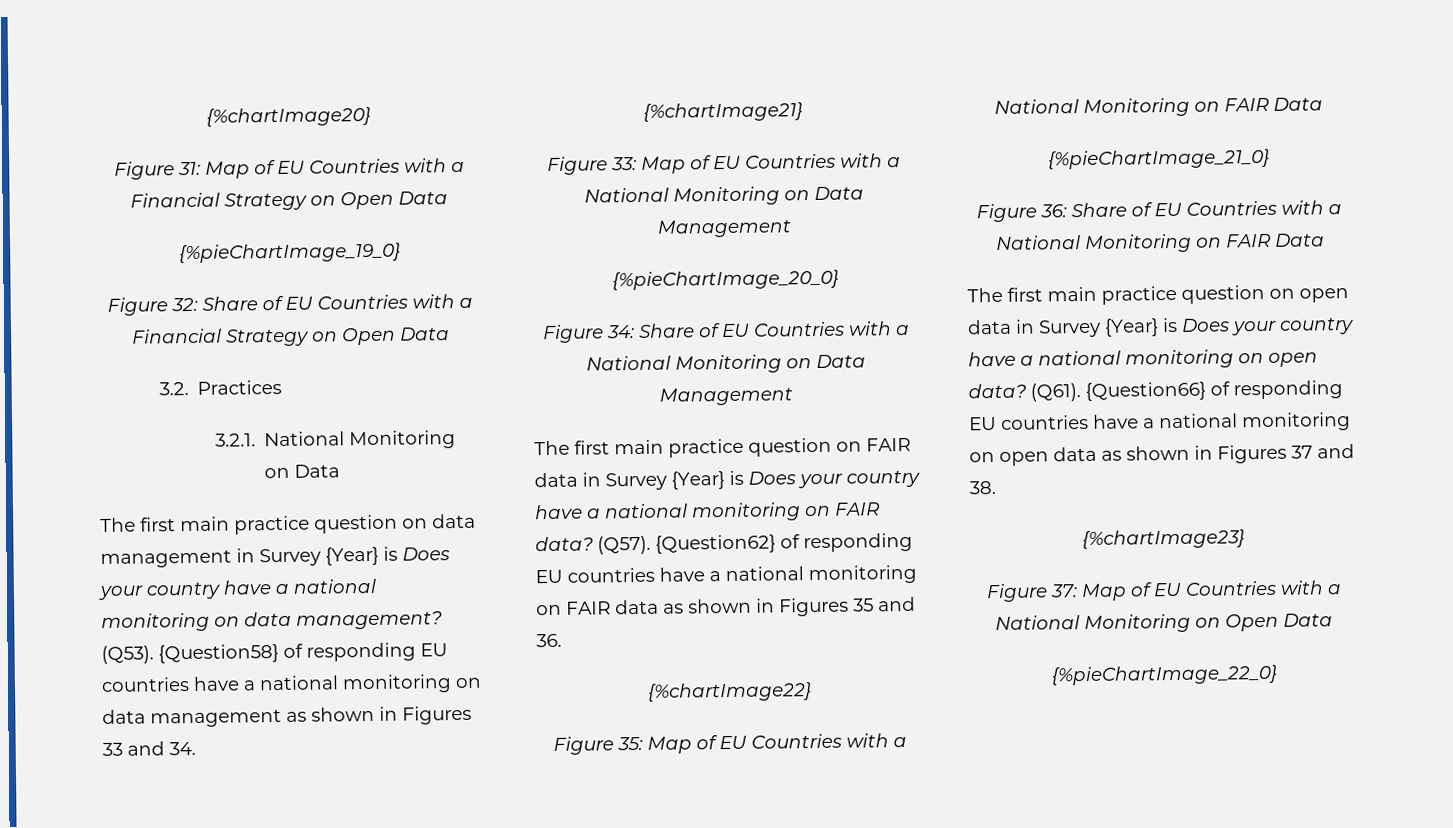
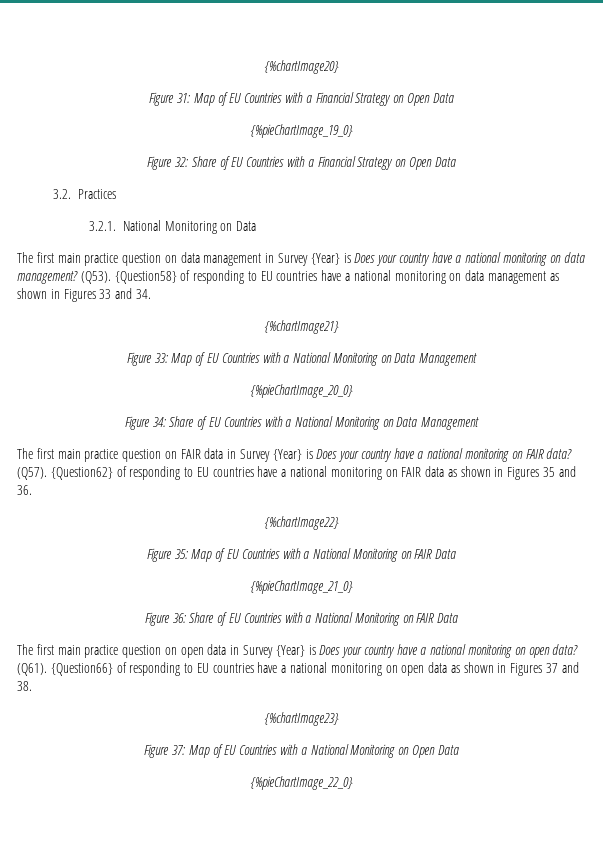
- {Question58} of responding EU countries have a national monitoring on data management as shown in Figures 33 and 34.
+ {Question58} of responding to EU countries have a national monitoring on data management as shown in Figures 33 and 34.
- {Question62} of responding EU countries have a national monitoring on FAIR data as shown in Figures 35 and 36.
+ {Question62} of responding to EU countries have a national monitoring on FAIR data as shown in Figures 35 and 36.
- {Question66} of responding EU countries have a national monitoring on open data as shown in Figures 37 and 38.
+ {Question66} of responding to EU countries have a national monitoring on open data as shown in Figures 37 and 38.

